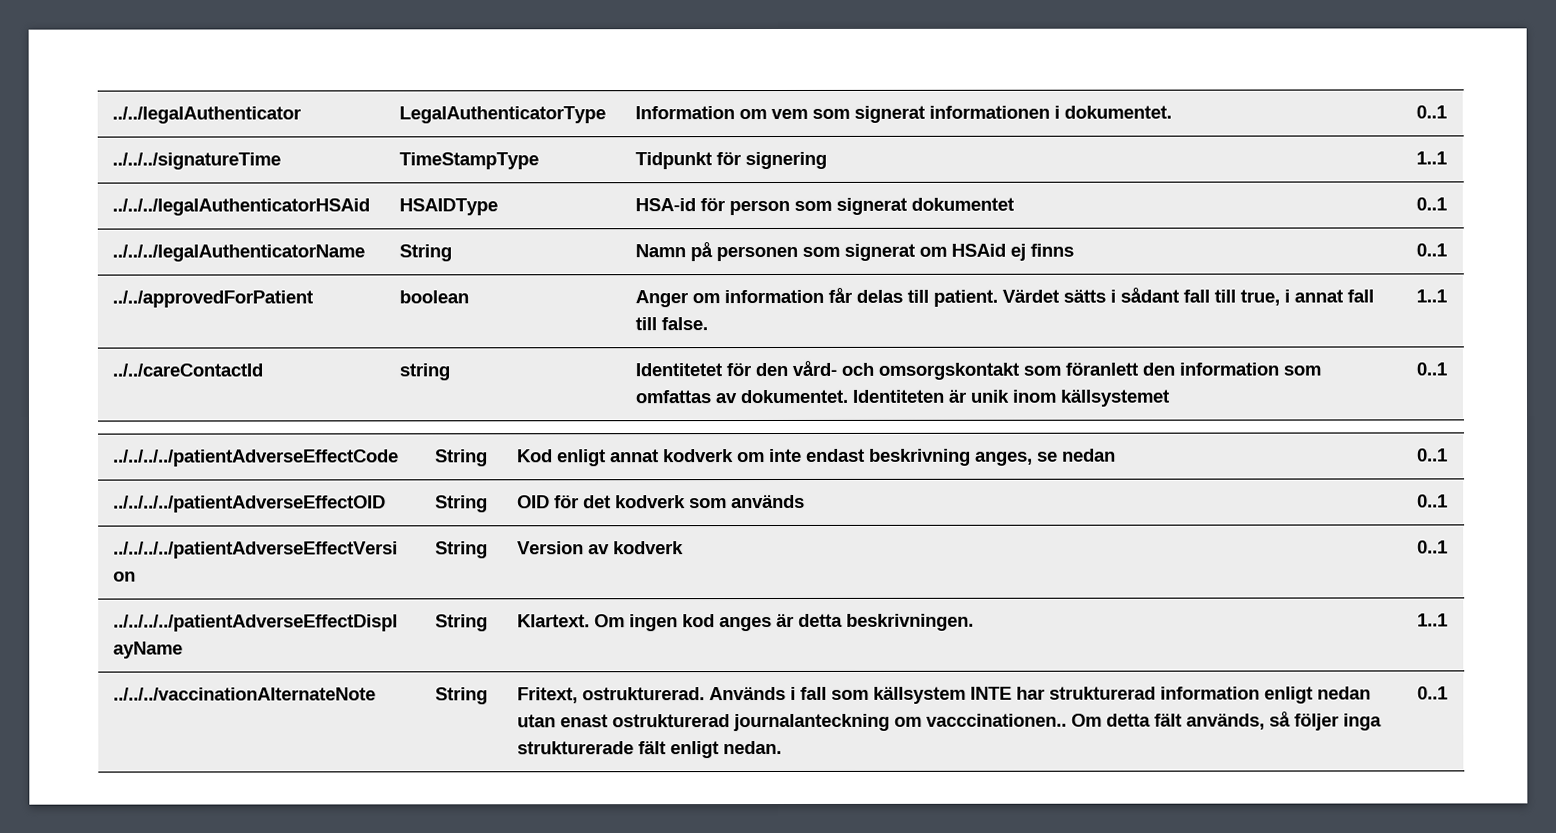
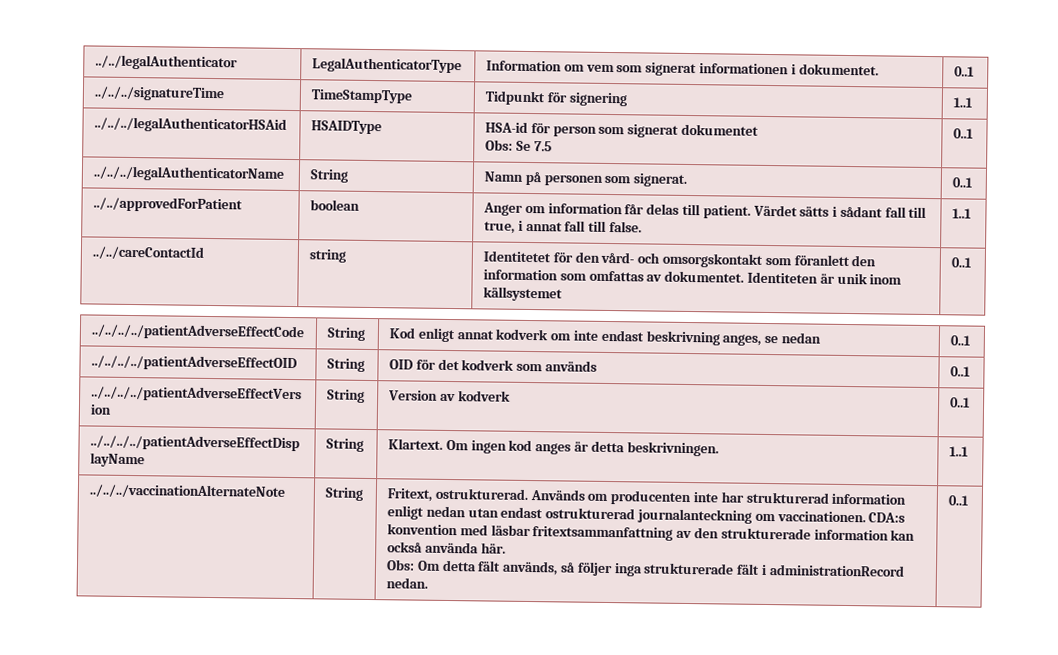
- ../../../legalAuthenticatorHSAid | HSAIDType | HSA-id för person som signerat dokumentet | 0..1
+ ../../../legalAuthenticatorHSAid | HSAIDType | HSA-id för person som signerat dokumentet
+ Obs: Se 7.5 | 0..1
- ../../../legalAuthenticatorName | String | Namn på personen som signerat om HSAid ej finns | 0..1
+ ../../../legalAuthenticatorName | String | Namn på personen som signerat. | 0..1
- Används i fall som källsystem INTE har strukturerad information enligt nedan utan enast ostrukturerad journalanteckning om vacccinationen.. Om detta fält används, så följer inga strukturerade fält enligt nedan.
+ Används om producenten inte har strukturerad information enligt nedan utan endast ostrukturerad journalanteckning om vaccinationen. CDA:s konvention med läsbar fritextsammanfattning av den strukturerade information kan också använda här.
+ Obs: Om detta fält används, så följer inga strukturerade fält i administrationRecord nedan.

